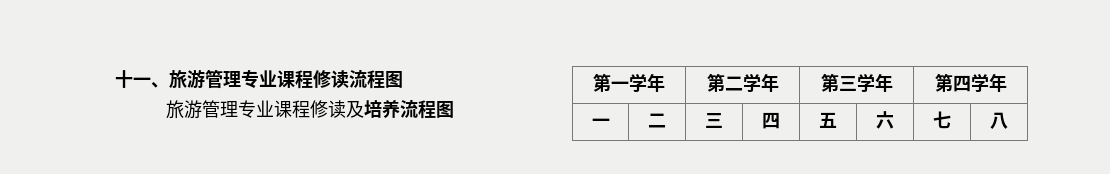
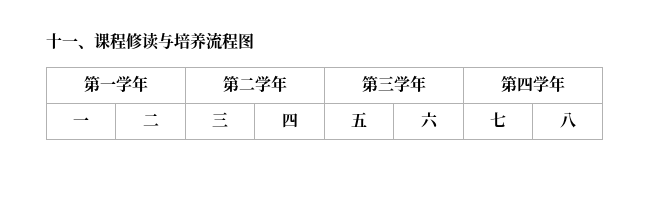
- 十一、旅游管理专业课程修读流程图
- 旅游管理专业课程修读及培养流程图
+ 十一、课程修读与培养流程图

